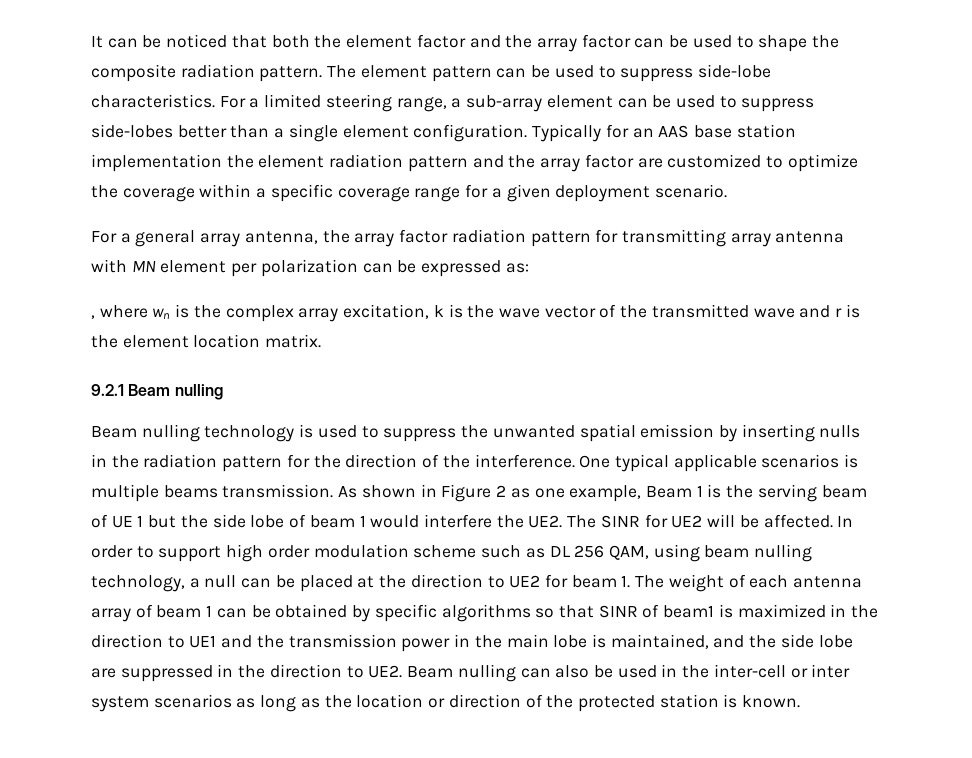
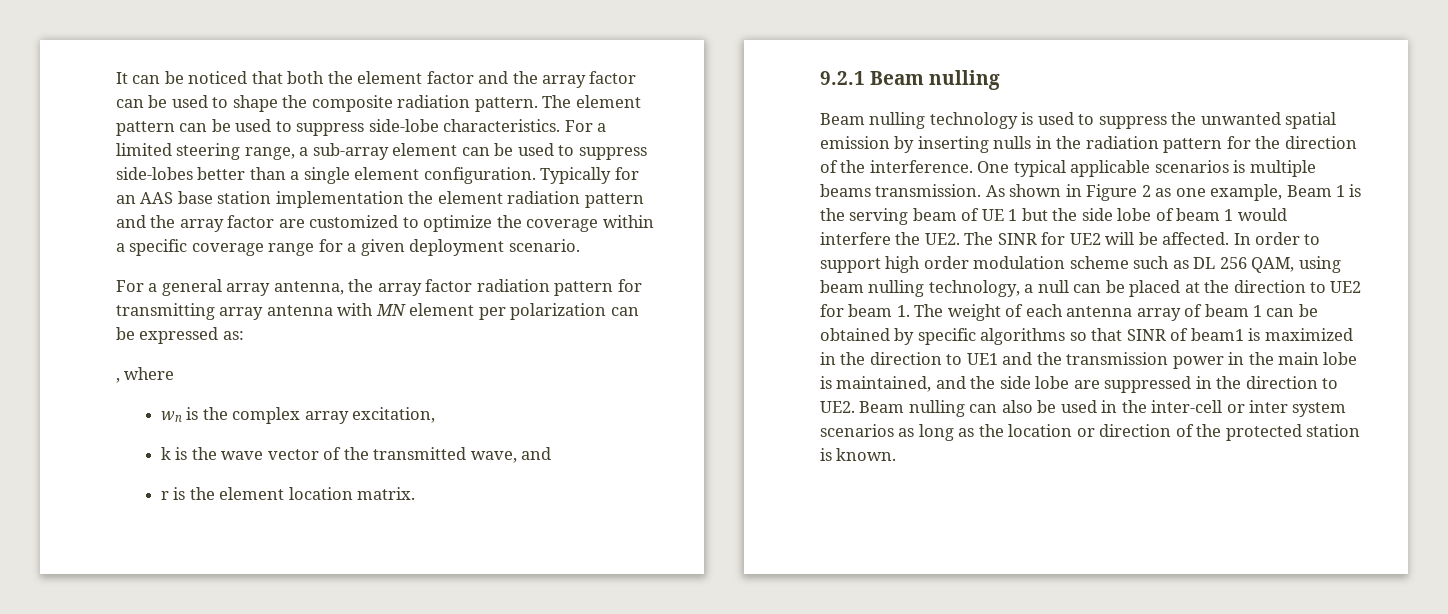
- , where wn is the complex array excitation, k is the wave vector of the transmitted wave and r is the element location matrix.
+ , where
+ wn is the complex array excitation,
+ k is the wave vector of the transmitted wave, and
+ r is the element location matrix.

